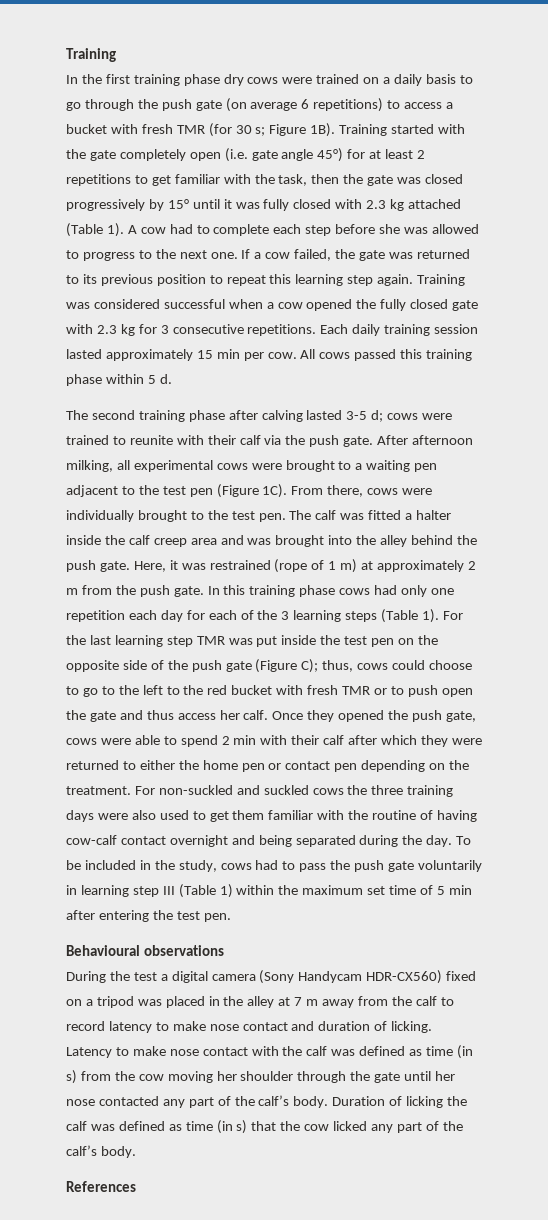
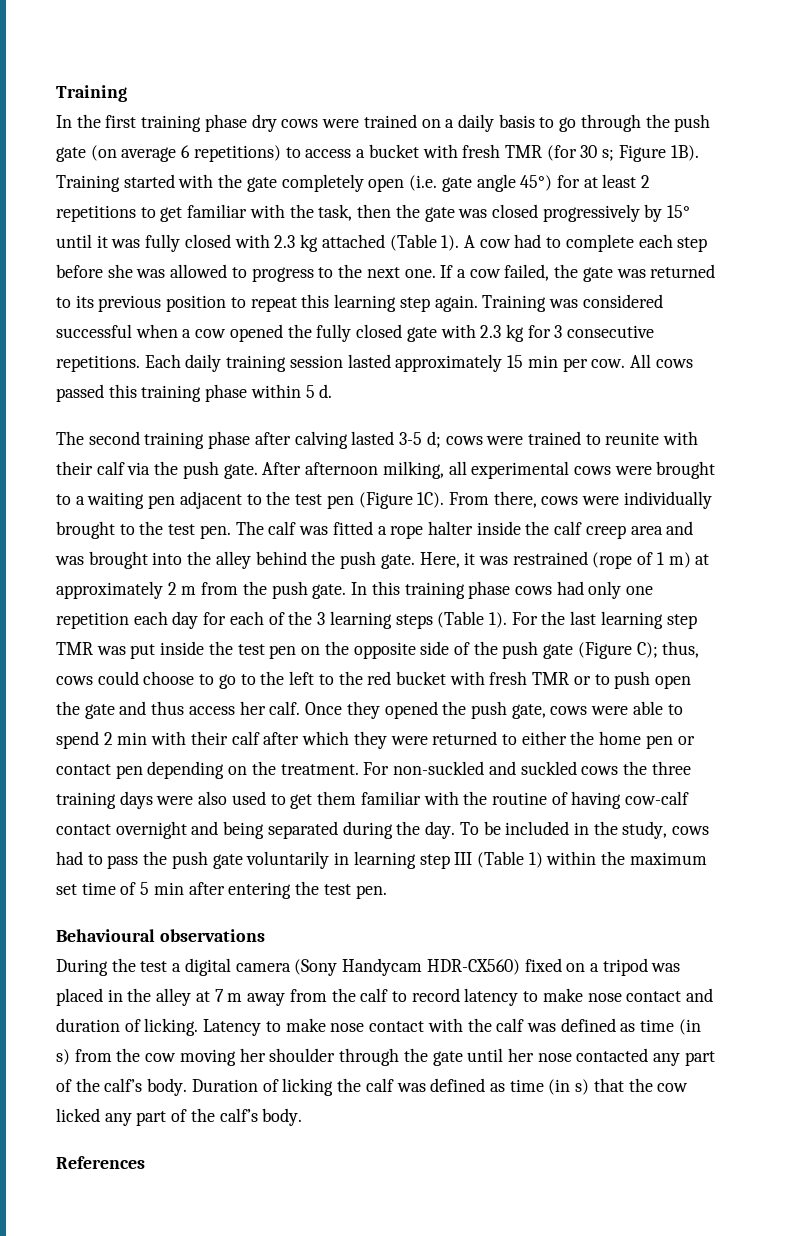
- The calf was fitted a halter inside the calf creep area and was brought into the alley behind the push gate.
+ The calf was fitted a rope halter inside the calf creep area and was brought into the alley behind the push gate.

